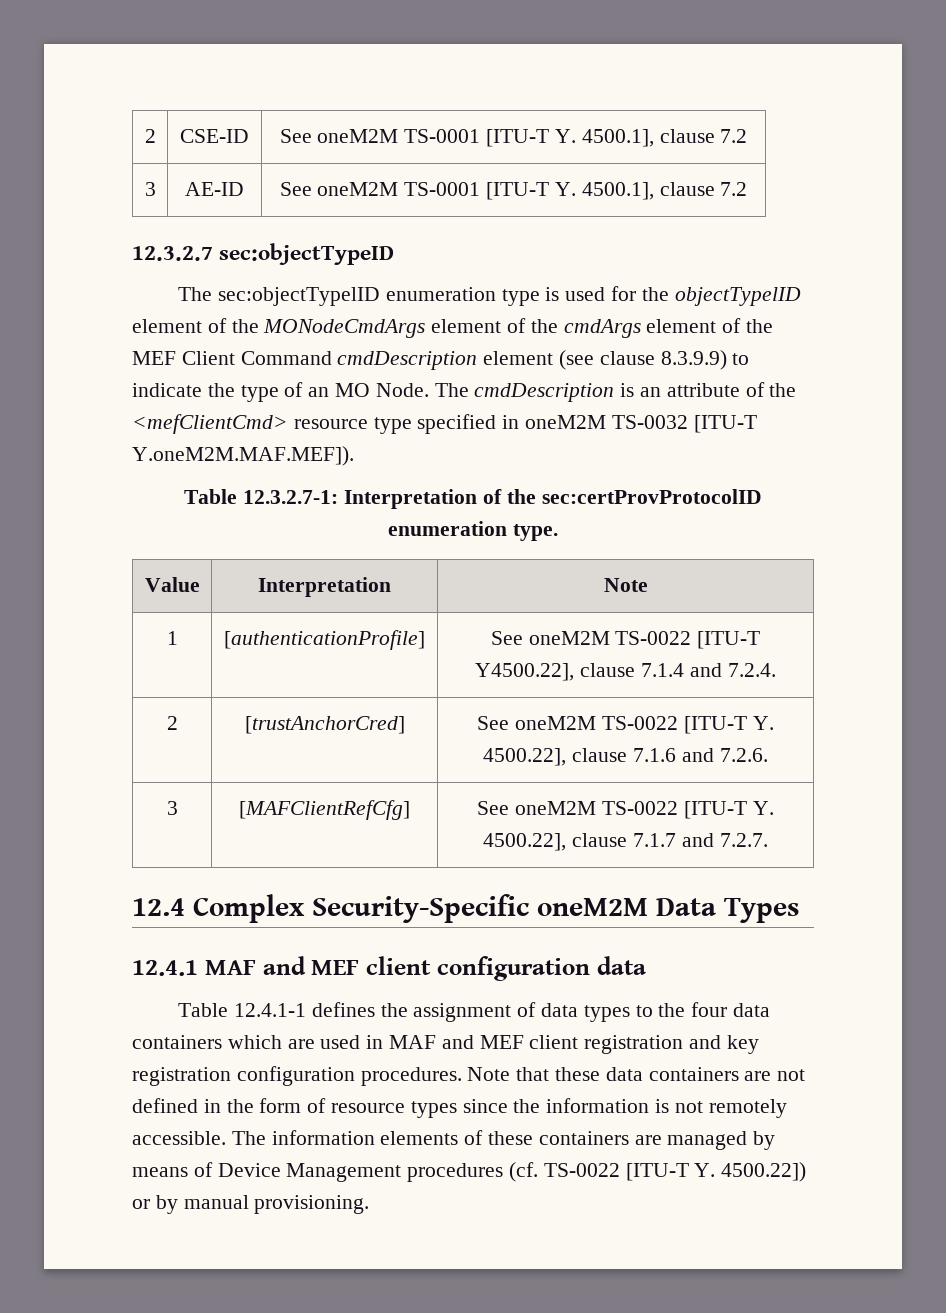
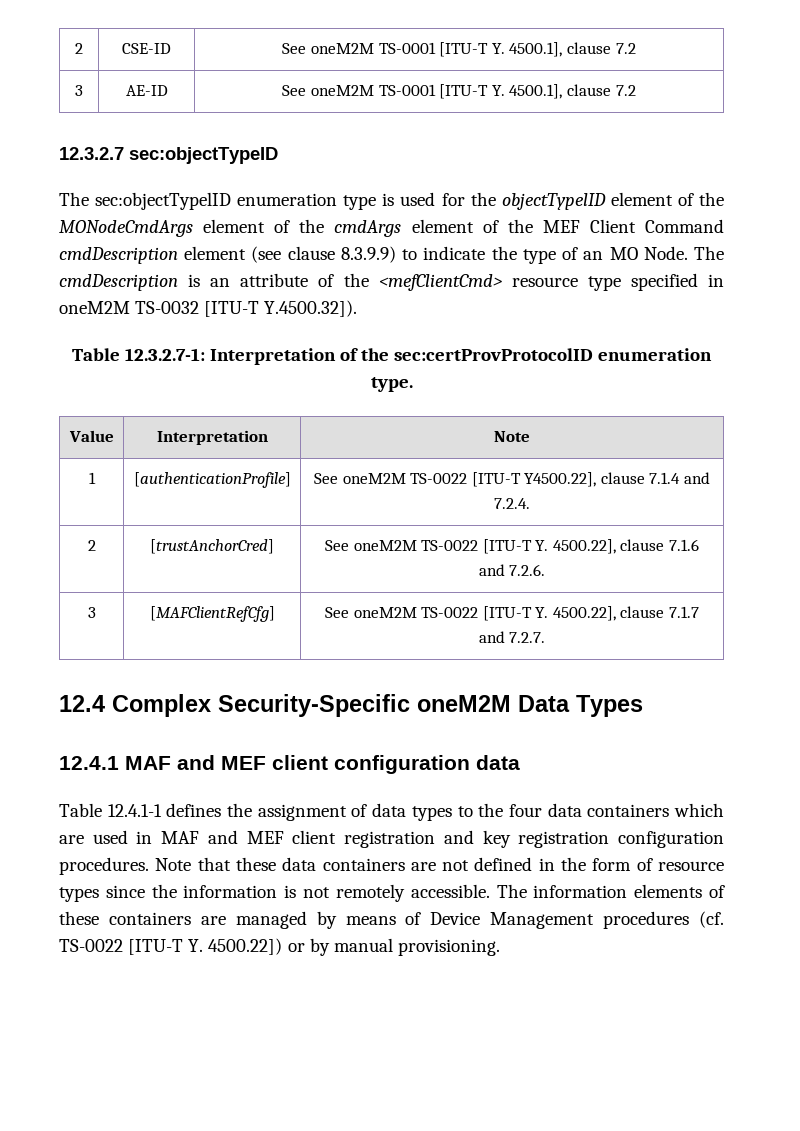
- The cmdDescription is an attribute of the <mefClientCmd> resource type specified in oneM2M TS-0032 [ITU-T Y.oneM2M.MAF.MEF]).
+ The cmdDescription is an attribute of the <mefClientCmd> resource type specified in oneM2M TS-0032 [ITU-T Y.4500.32]).

